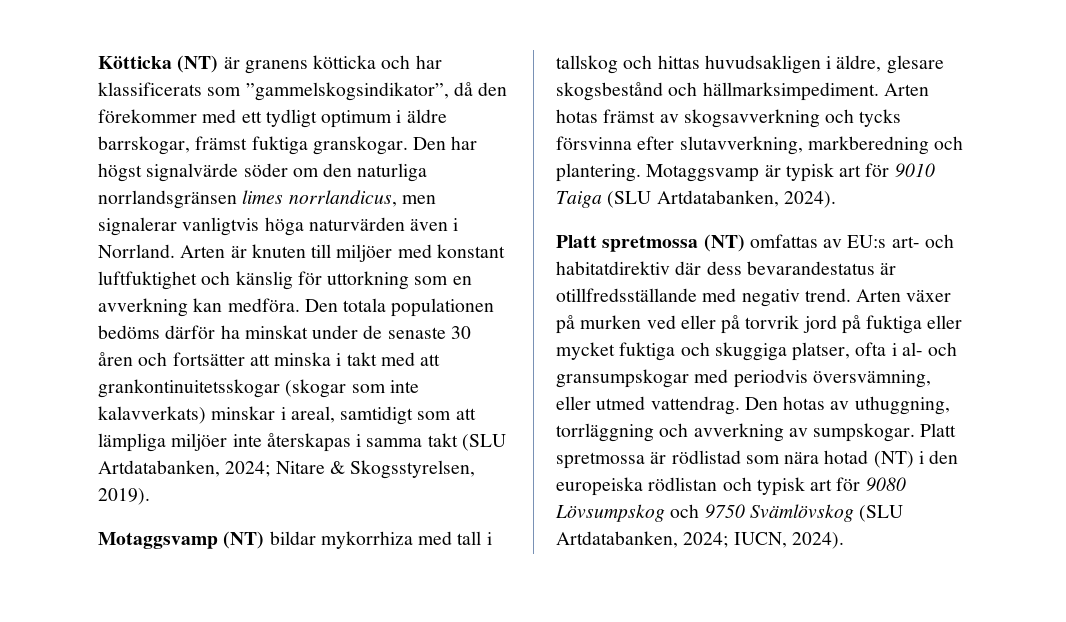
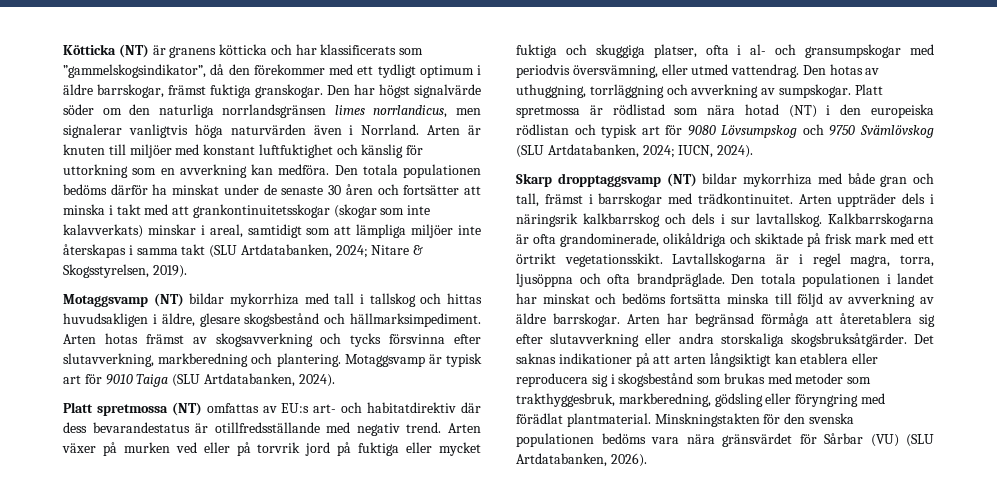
+ Skarp dropptaggsvamp (NT) bildar mykorrhiza med både gran och tall, främst i barrskogar med trädkontinuitet. Arten uppträder dels i näringsrik kalkbarrskog och dels i sur lavtallskog. Kalkbarrskogarna är ofta grandominerade, olikåldriga och skiktade på frisk mark med ett örtrikt vegetationsskikt. Lavtallskogarna är i regel magra, torra, ljusöppna och ofta brandpräglade. Den totala populationen i landet har minskat och bedöms fortsätta minska till följd av avverkning av äldre barrskogar. Arten har begränsad förmåga att återetablera sig efter slutavverkning eller andra storskaliga skogsbruksåtgärder. Det saknas indikationer på att arten långsiktigt kan etablera eller reproducera sig i skogsbestånd som brukas med metoder som trakthyggesbruk, markberedning, gödsling eller föryngring med förädlat plantmaterial. Minskningstakten för den svenska populationen bedöms vara nära gränsvärdet för Sårbar (VU) (SLU Artdatabanken, 2026).

